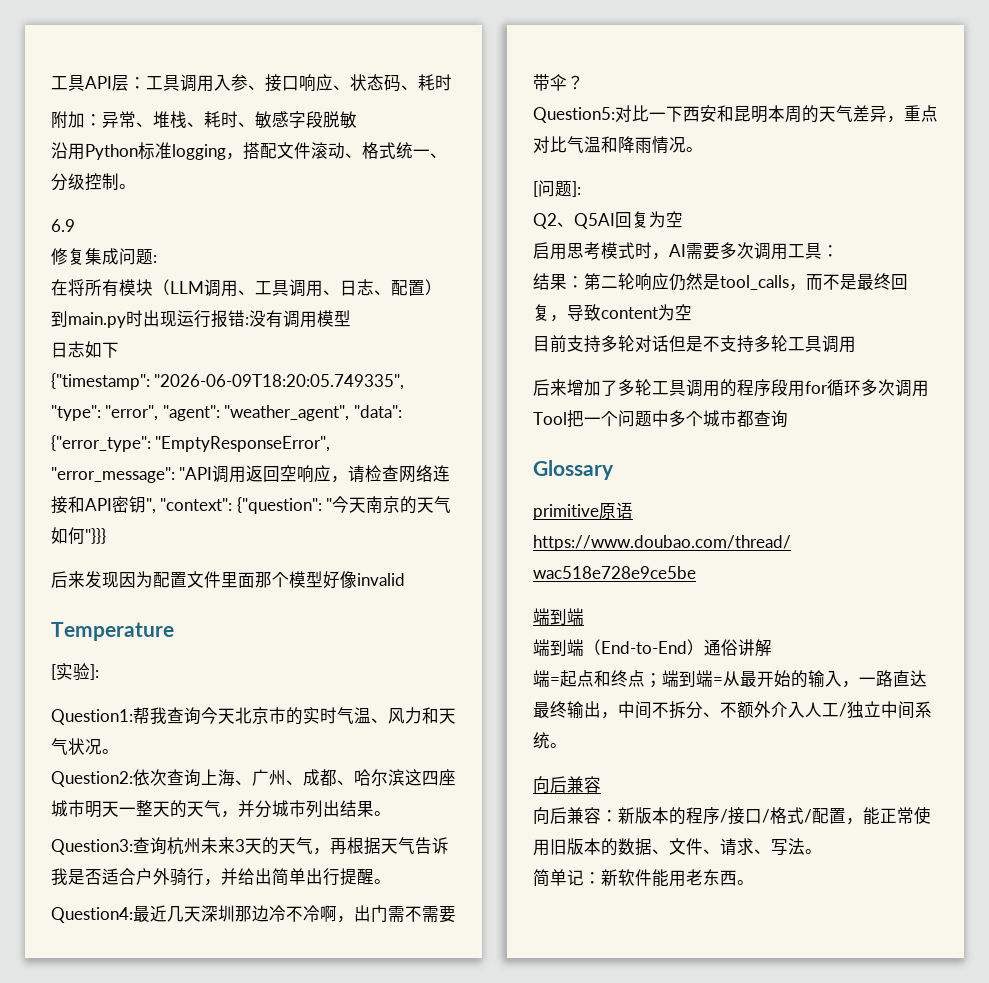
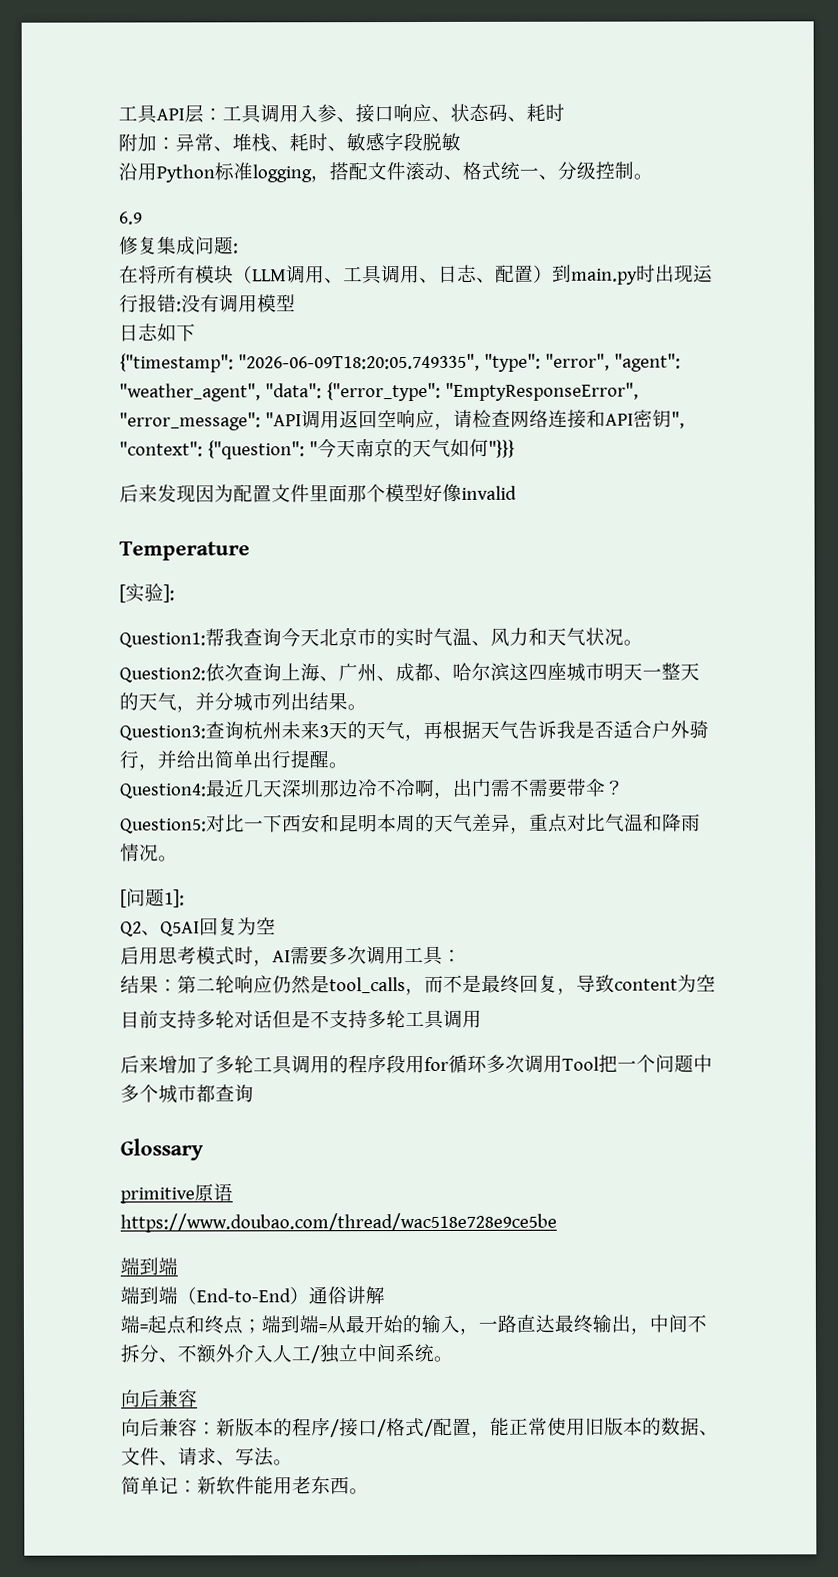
- [问题]:
+ [问题1]:

